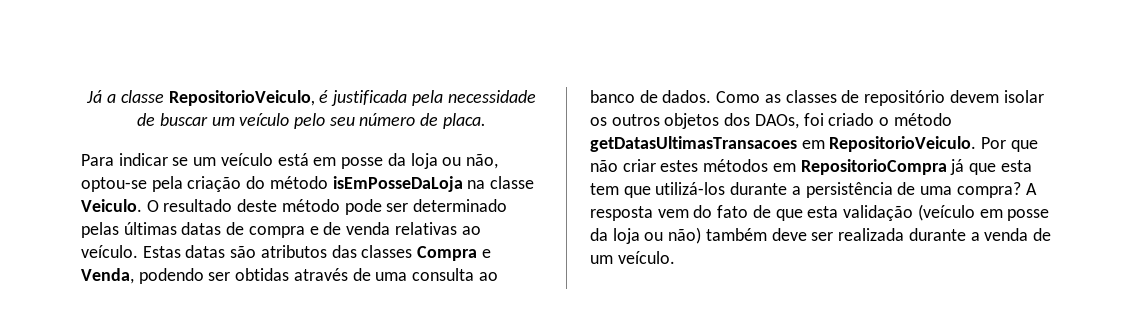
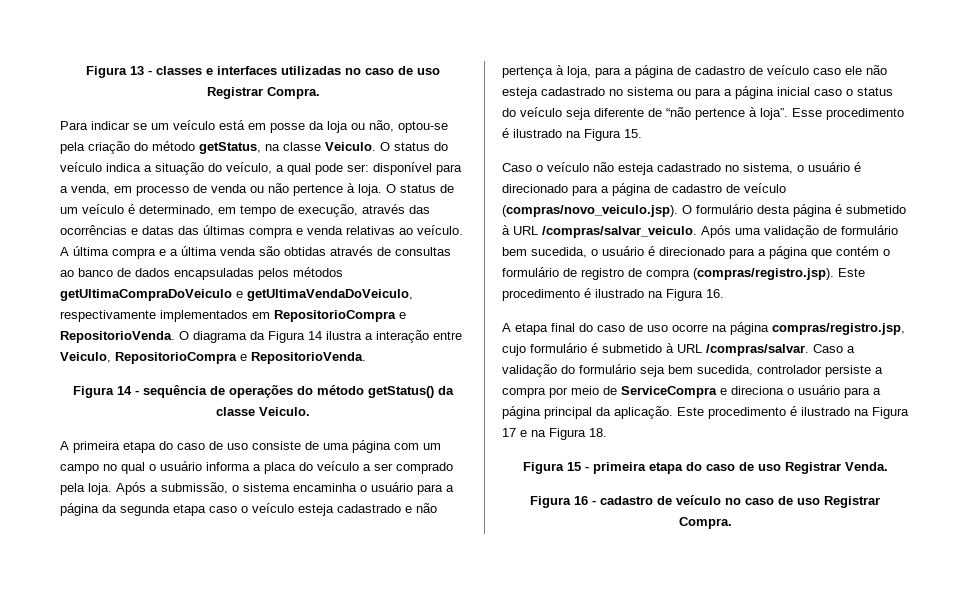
- Já a classe RepositorioVeiculo, é justificada pela necessidade de buscar um veículo pelo seu número de placa.
+ Figura 13 - classes e interfaces utilizadas no caso de uso Registrar Compra.
- Para indicar se um veículo está em posse da loja ou não, optou-se pela criação do método isEmPosseDaLoja na classe Veiculo.
+ Para indicar se um veículo está em posse da loja ou não, optou-se pela criação do método getStatus, na classe Veiculo.
- O resultado deste método pode ser determinado pelas últimas datas de compra e de venda relativas ao veículo.
+ O status do veículo indica a situação do veículo, a qual pode ser: disponível para a venda, em processo de venda ou não pertence à loja. O status de um veículo é determinado, em tempo de execução, através das ocorrências e datas das últimas compra e venda relativas ao veículo.
- Estas datas são atributos das classes Compra e Venda, podendo ser obtidas através de uma consulta ao banco de dados. Como as classes de repositório devem isolar os outros objetos dos DAOs, foi criado o método getDatasUltimasTransacoes em RepositorioVeiculo. Por que não criar estes métodos em RepositorioCompra já que esta tem que utilizá-los durante a persistência de uma compra? A resposta vem do fato de que esta validação (veículo em posse da loja ou não) também deve ser realizada durante a venda de um veículo.
+ A última compra e a última venda são obtidas através de consultas ao banco de dados encapsuladas pelos métodos getUltimaCompraDoVeiculo e getUltimaVendaDoVeiculo, respectivamente implementados em RepositorioCompra e RepositorioVenda. O diagrama da Figura 14 ilustra a interação entre Veiculo, RepositorioCompra e RepositorioVenda.
+ Figura 14 - sequência de operações do método getStatus() da classe Veiculo.
+ A primeira etapa do caso de uso consiste de uma página com um campo no qual o usuário informa a placa do veículo a ser comprado pela loja. Após a submissão, o sistema encaminha o usuário para a página da segunda etapa caso o veículo esteja cadastrado e não pertença à loja, para a página de cadastro de veículo caso ele não esteja cadastrado no sistema ou para a página inicial caso o status do veículo seja diferente de “não pertence à loja”. Esse procedimento é ilustrado na Figura 15.
+ Caso o veículo não esteja cadastrado no sistema, o usuário é direcionado para a página de cadastro de veículo (compras/novo_veiculo.jsp). O formulário desta página é submetido à URL /compras/salvar_veiculo. Após uma validação de formulário bem sucedida, o usuário é direcionado para a página que contém o formulário de registro de compra (compras/registro.jsp). Este procedimento é ilustrado na Figura 16.
+ A etapa final do caso de uso ocorre na página compras/registro.jsp, cujo formulário é submetido à URL /compras/salvar. Caso a validação do formulário seja bem sucedida, controlador persiste a compra por meio de ServiceCompra e direciona o usuário para a página principal da aplicação. Este procedimento é ilustrado na Figura 17 e na Figura 18.
+ Figura 15 - primeira etapa do caso de uso Registrar Venda.
+ Figura 16 - cadastro de veículo no caso de uso Registrar Compra.

